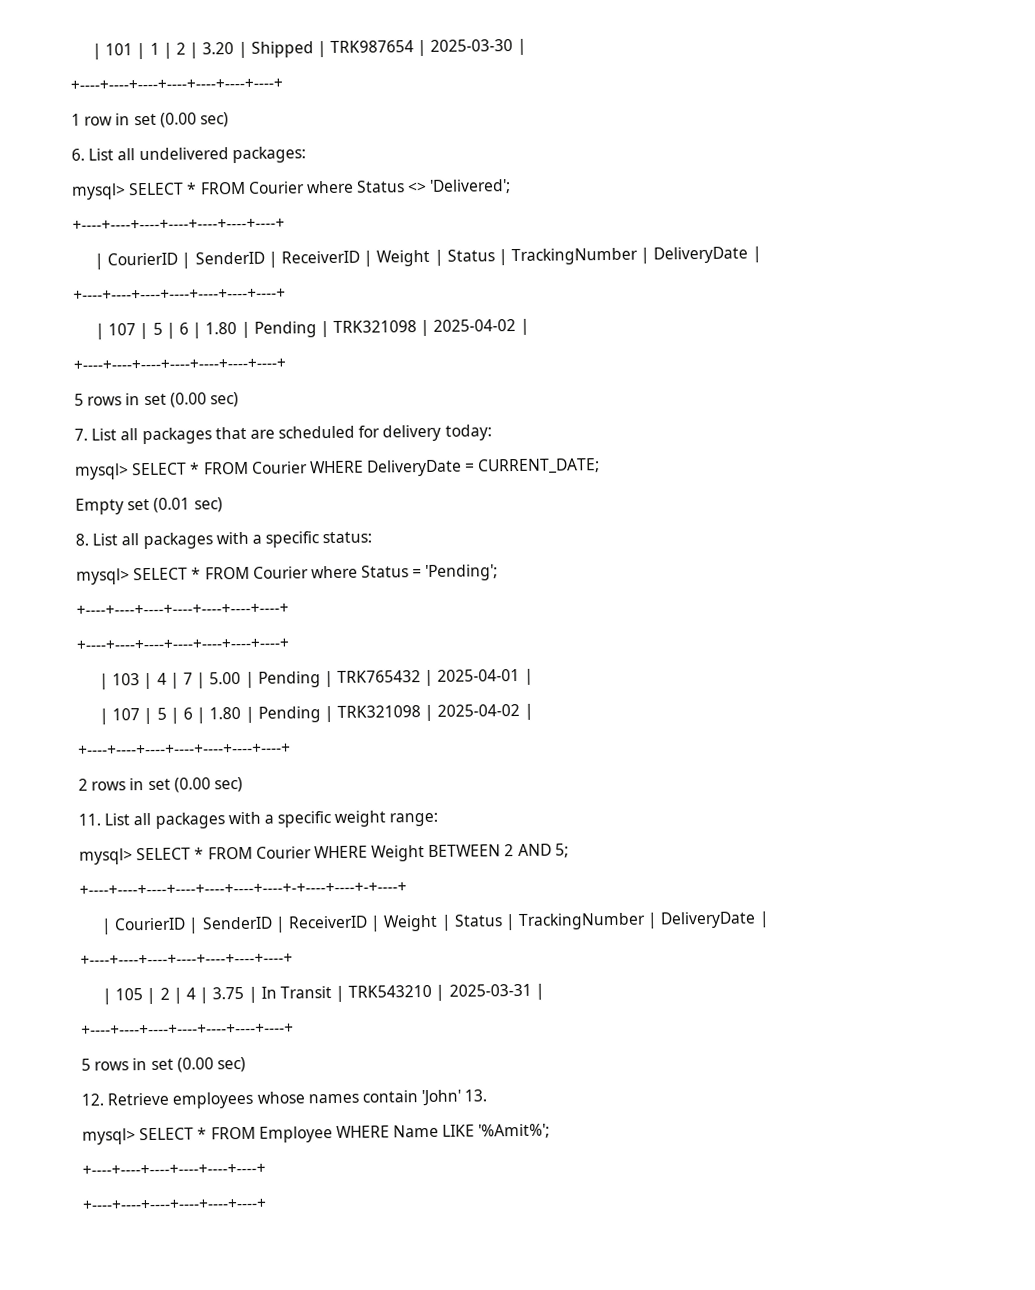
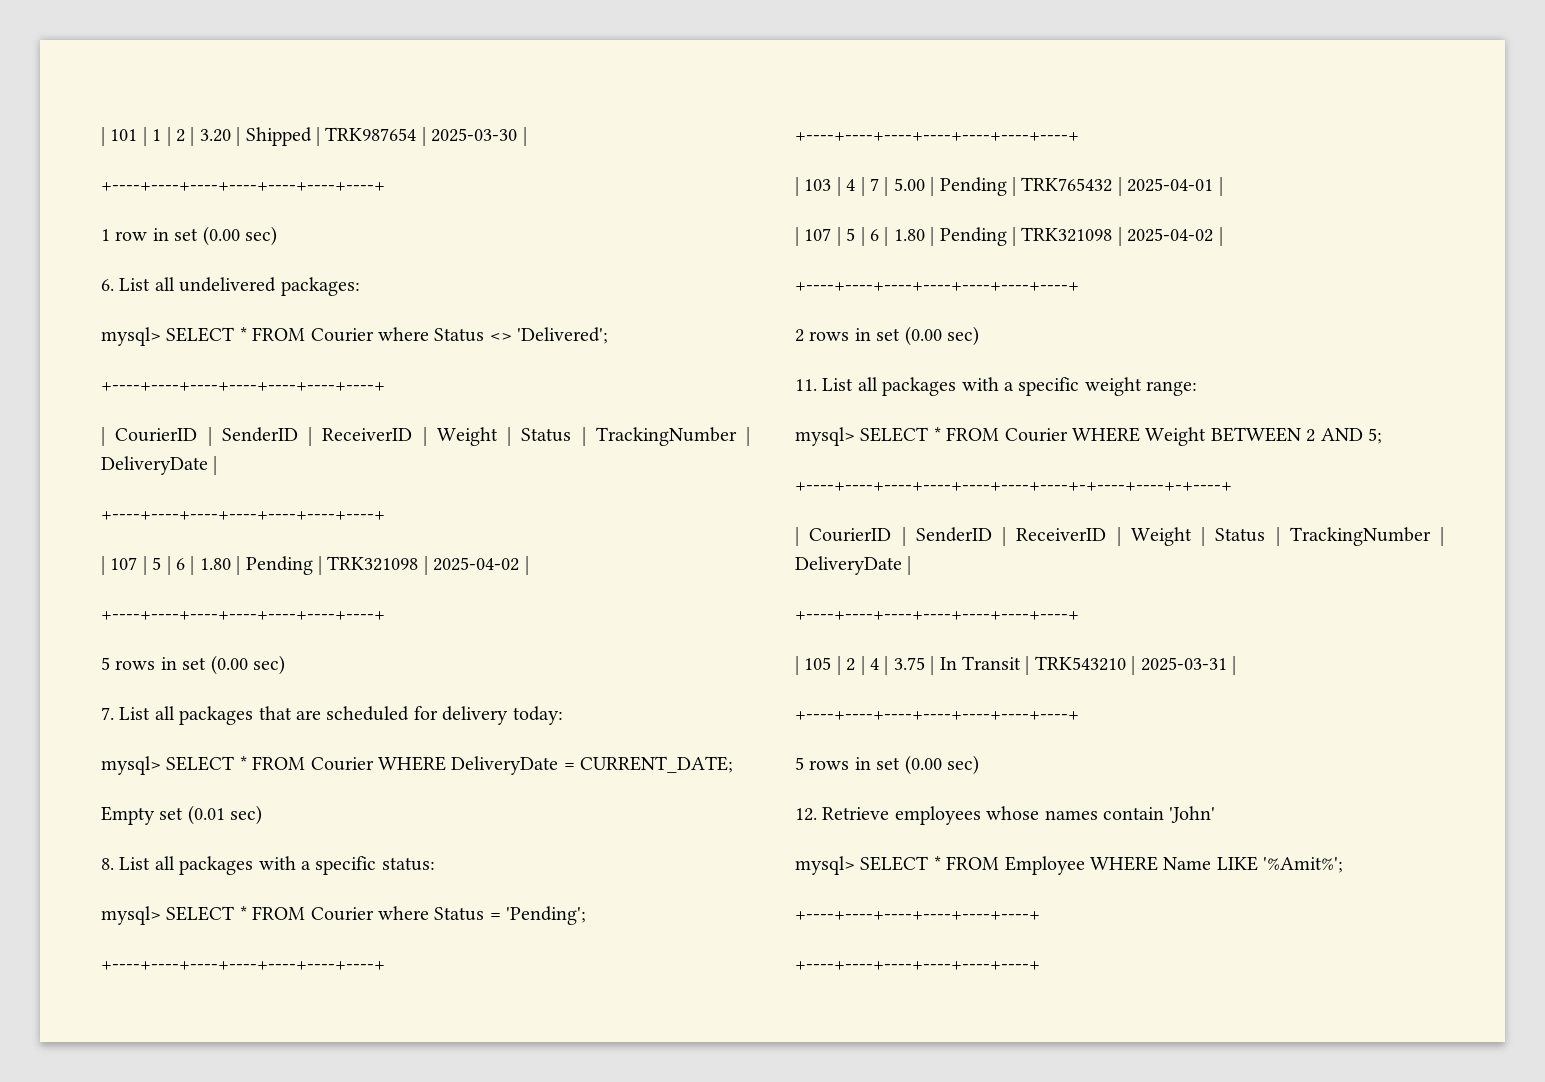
- 12. Retrieve employees whose names contain 'John' 13.
+ 12. Retrieve employees whose names contain 'John'

